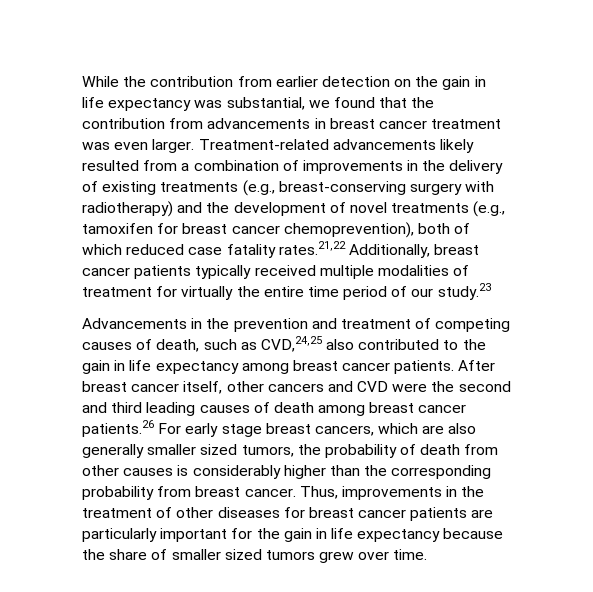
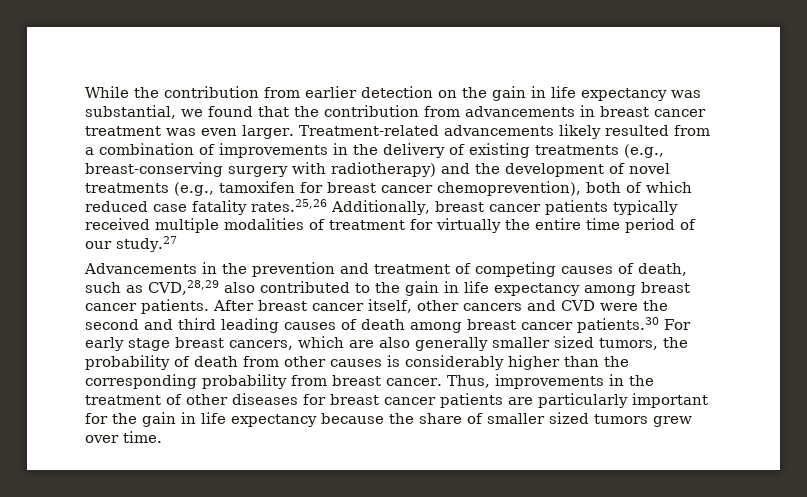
- Treatment-related advancements likely resulted from a combination of improvements in the delivery of existing treatments (e.g., breast-conserving surgery with radiotherapy) and the development of novel treatments (e.g., tamoxifen for breast cancer chemoprevention), both of which reduced case fatality rates.21,22 Additionally, breast cancer patients typically received multiple modalities of treatment for virtually the entire time period of our study.23
+ Treatment-related advancements likely resulted from a combination of improvements in the delivery of existing treatments (e.g., breast-conserving surgery with radiotherapy) and the development of novel treatments (e.g., tamoxifen for breast cancer chemoprevention), both of which reduced case fatality rates.25,26 Additionally, breast cancer patients typically received multiple modalities of treatment for virtually the entire time period of our study.27
- Advancements in the prevention and treatment of competing causes of death, such as CVD,24,25 also contributed to the gain in life expectancy among breast cancer patients.
+ Advancements in the prevention and treatment of competing causes of death, such as CVD,28,29 also contributed to the gain in life expectancy among breast cancer patients.
- After breast cancer itself, other cancers and CVD were the second and third leading causes of death among breast cancer patients.26 For early stage breast cancers, which are also generally smaller sized tumors, the probability of death from other causes is considerably higher than the corresponding probability from breast cancer.
+ After breast cancer itself, other cancers and CVD were the second and third leading causes of death among breast cancer patients.30 For early stage breast cancers, which are also generally smaller sized tumors, the probability of death from other causes is considerably higher than the corresponding probability from breast cancer.

